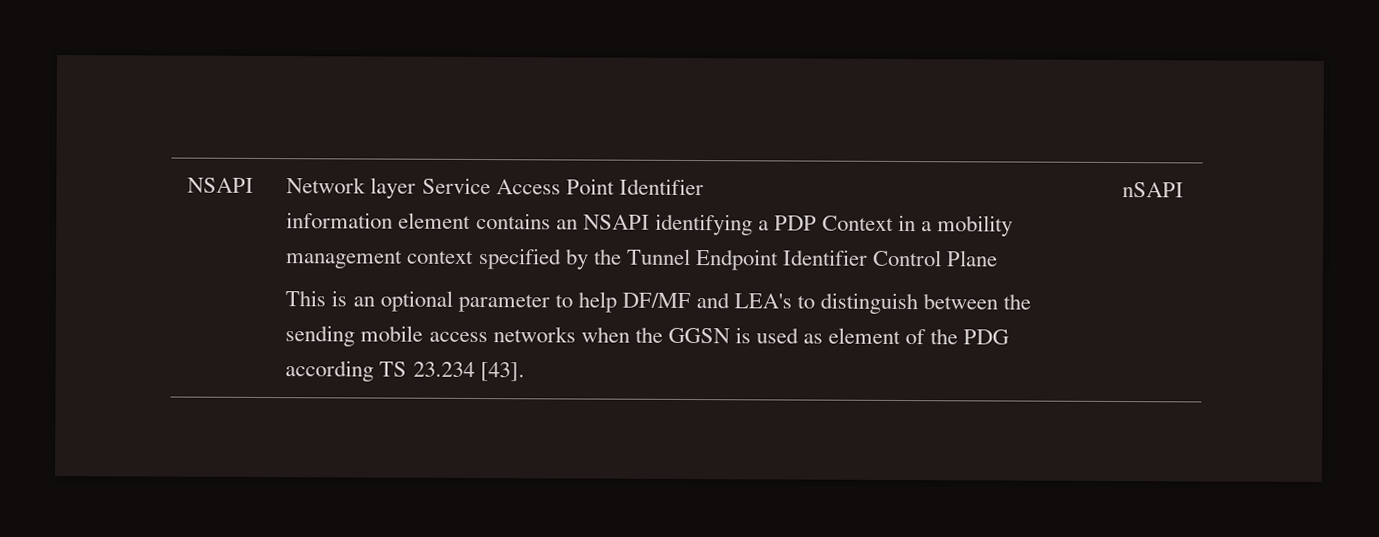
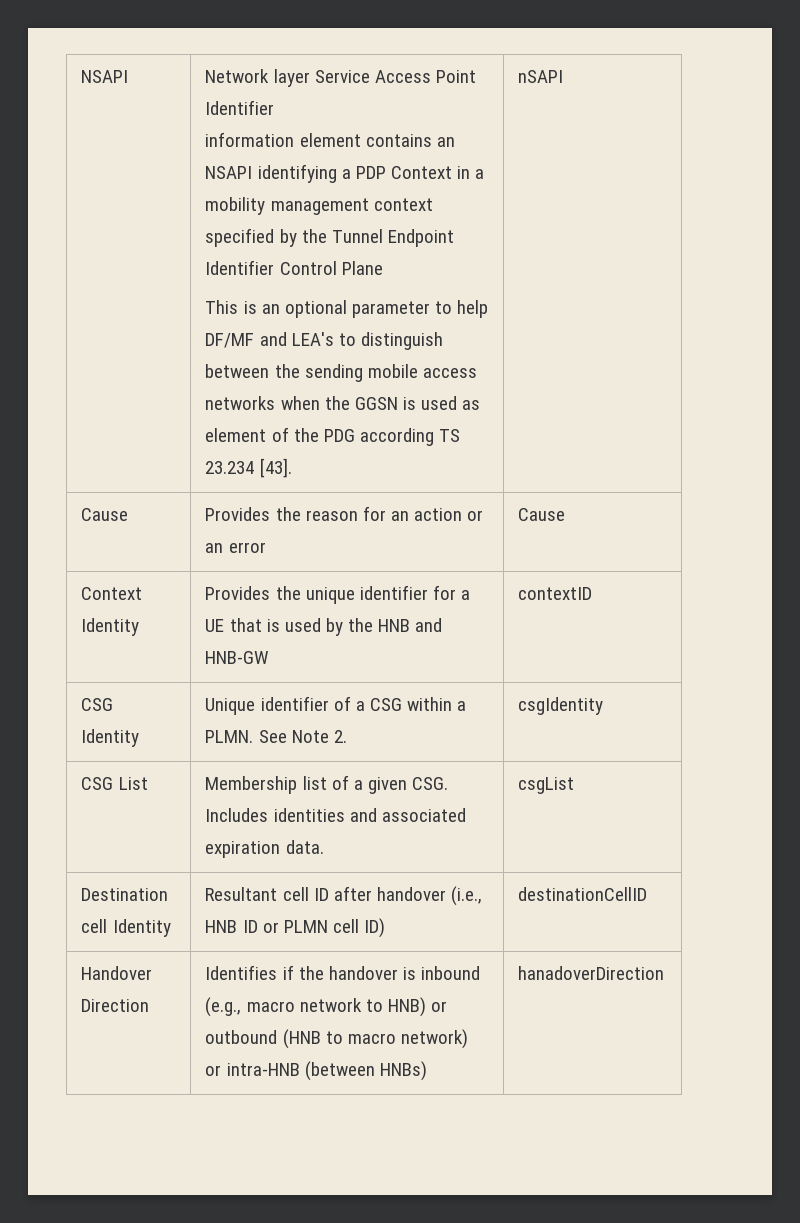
+ Cause | Provides the reason for an action or an error | Cause
+ Context Identity | Provides the unique identifier for a UE that is used by the HNB and HNB-GW | contextID
+ CSG Identity | Unique identifier of a CSG within a PLMN. See Note 2. | csgIdentity
+ CSG List | Membership list of a given CSG. Includes identities and associated expiration data. | csgList
+ Destination cell Identity | Resultant cell ID after handover (i.e., HNB ID or PLMN cell ID) | destinationCellID
+ Handover Direction | Identifies if the handover is inbound (e.g., macro network to HNB) or outbound (HNB to macro network) or intra-HNB (between HNBs) | hanadoverDirection

